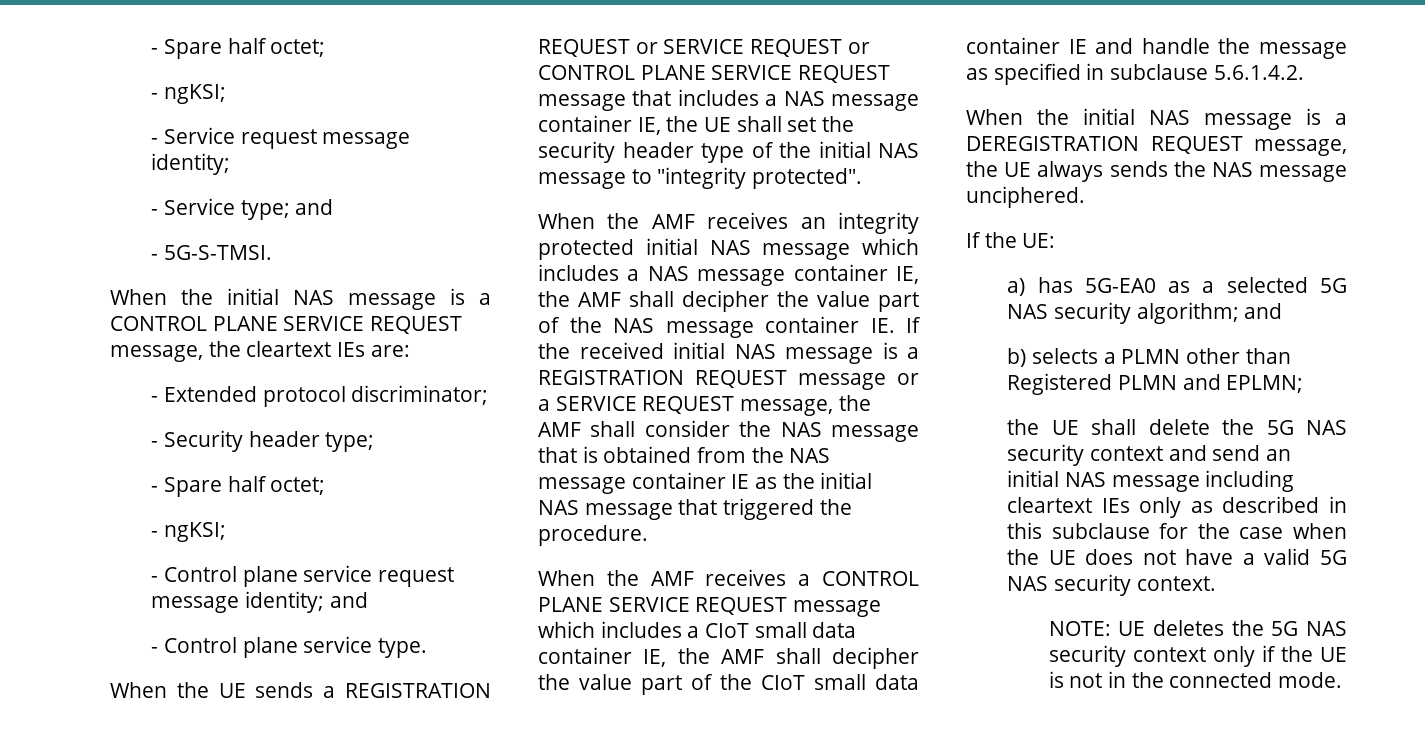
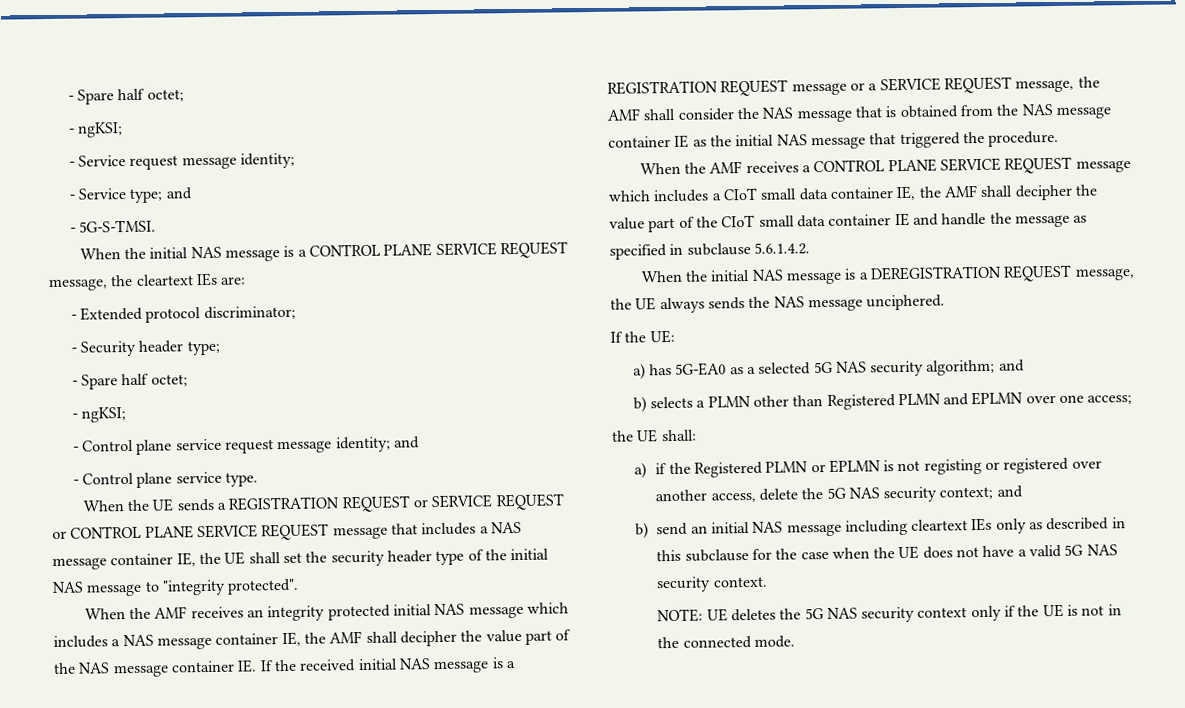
- b) selects a PLMN other than Registered PLMN and EPLMN;
- the UE shall delete the 5G NAS security context and send an initial NAS message including cleartext IEs only as described in this subclause for the case when the UE does not have a valid 5G NAS security context.
+ b) selects a PLMN other than Registered PLMN and EPLMN over one access;
+ the UE shall:
+ a) if the Registered PLMN or EPLMN is not registing or registered over another access, delete the 5G NAS security context; and
+ b) send an initial NAS message including cleartext IEs only as described in this subclause for the case when the UE does not have a valid 5G NAS security context.

